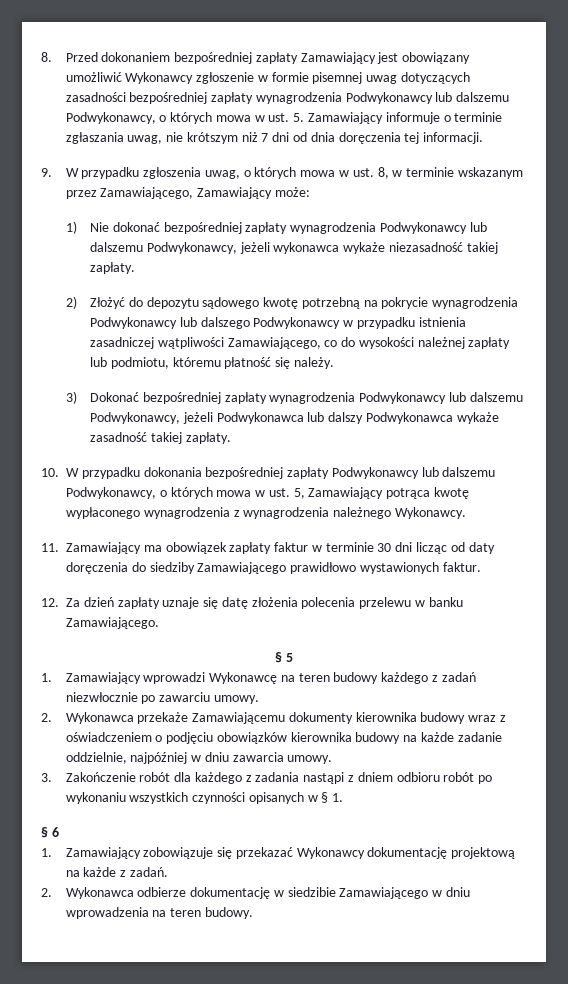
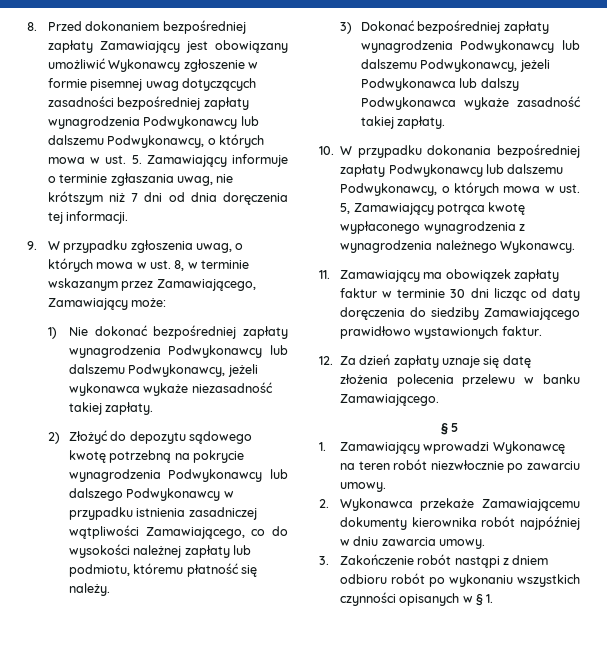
- 1. Zamawiający wprowadzi Wykonawcę na teren budowy każdego z zadań niezwłocznie po zawarciu umowy.
+ 1. Zamawiający wprowadzi Wykonawcę na teren robót niezwłocznie po zawarciu umowy.
- 2. Wykonawca przekaże Zamawiającemu dokumenty kierownika budowy wraz z oświadczeniem o podjęciu obowiązków kierownika budowy na każde zadanie oddzielnie, najpóźniej w dniu zawarcia umowy.
+ 2. Wykonawca przekaże Zamawiającemu dokumenty kierownika robót najpóźniej w dniu zawarcia umowy.
- 3. Zakończenie robót dla każdego z zadania nastąpi z dniem odbioru robót po wykonaniu wszystkich czynności opisanych w § 1.
+ 3. Zakończenie robót nastąpi z dniem odbioru robót po wykonaniu wszystkich czynności opisanych w § 1.
- § 6
- 1. Zamawiający zobowiązuje się przekazać Wykonawcy dokumentację projektową na każde z zadań.
- 2. Wykonawca odbierze dokumentację w siedzibie Zamawiającego w dniu wprowadzenia na teren budowy.

